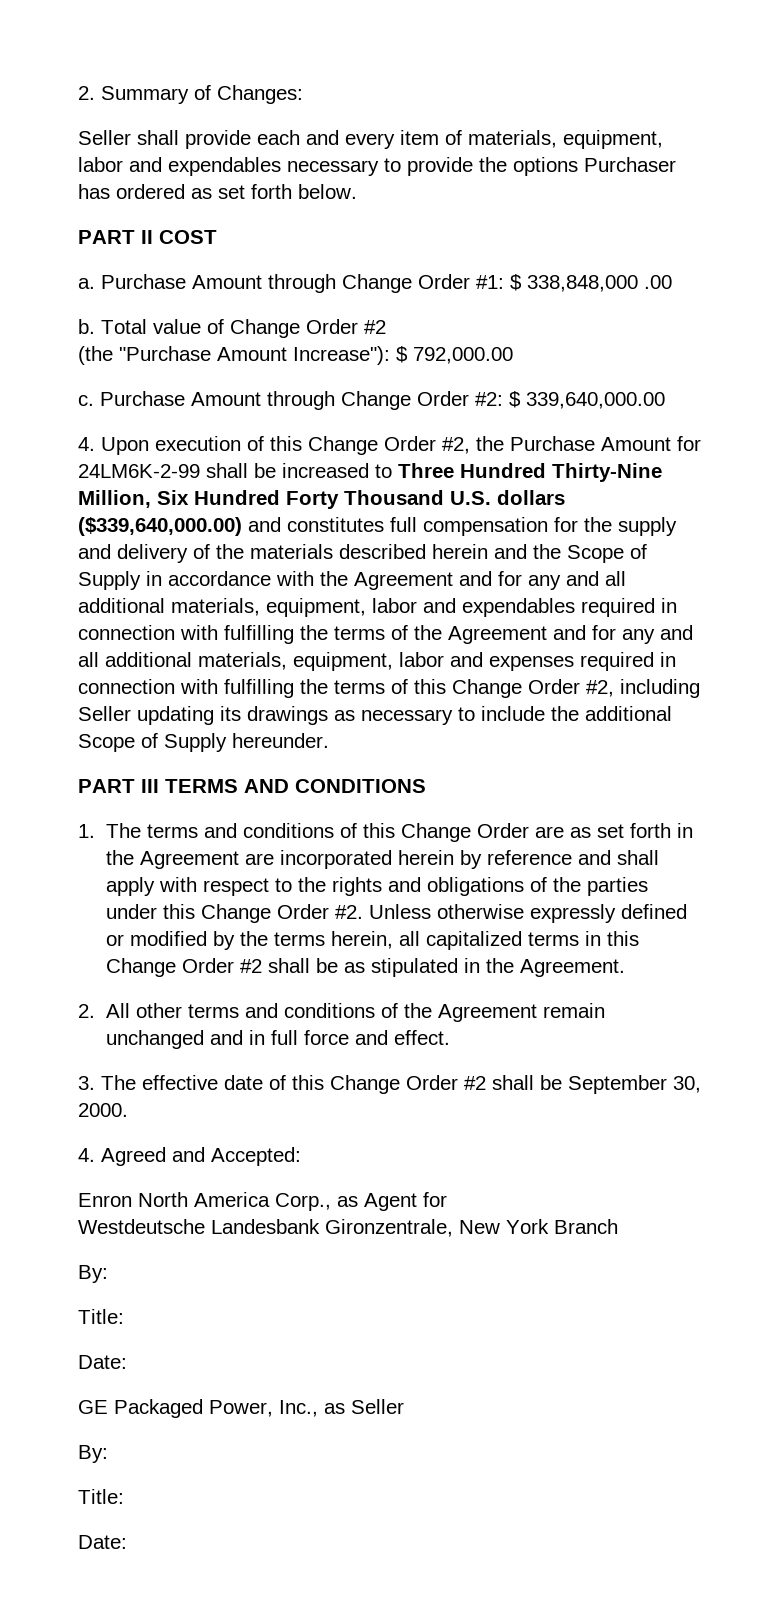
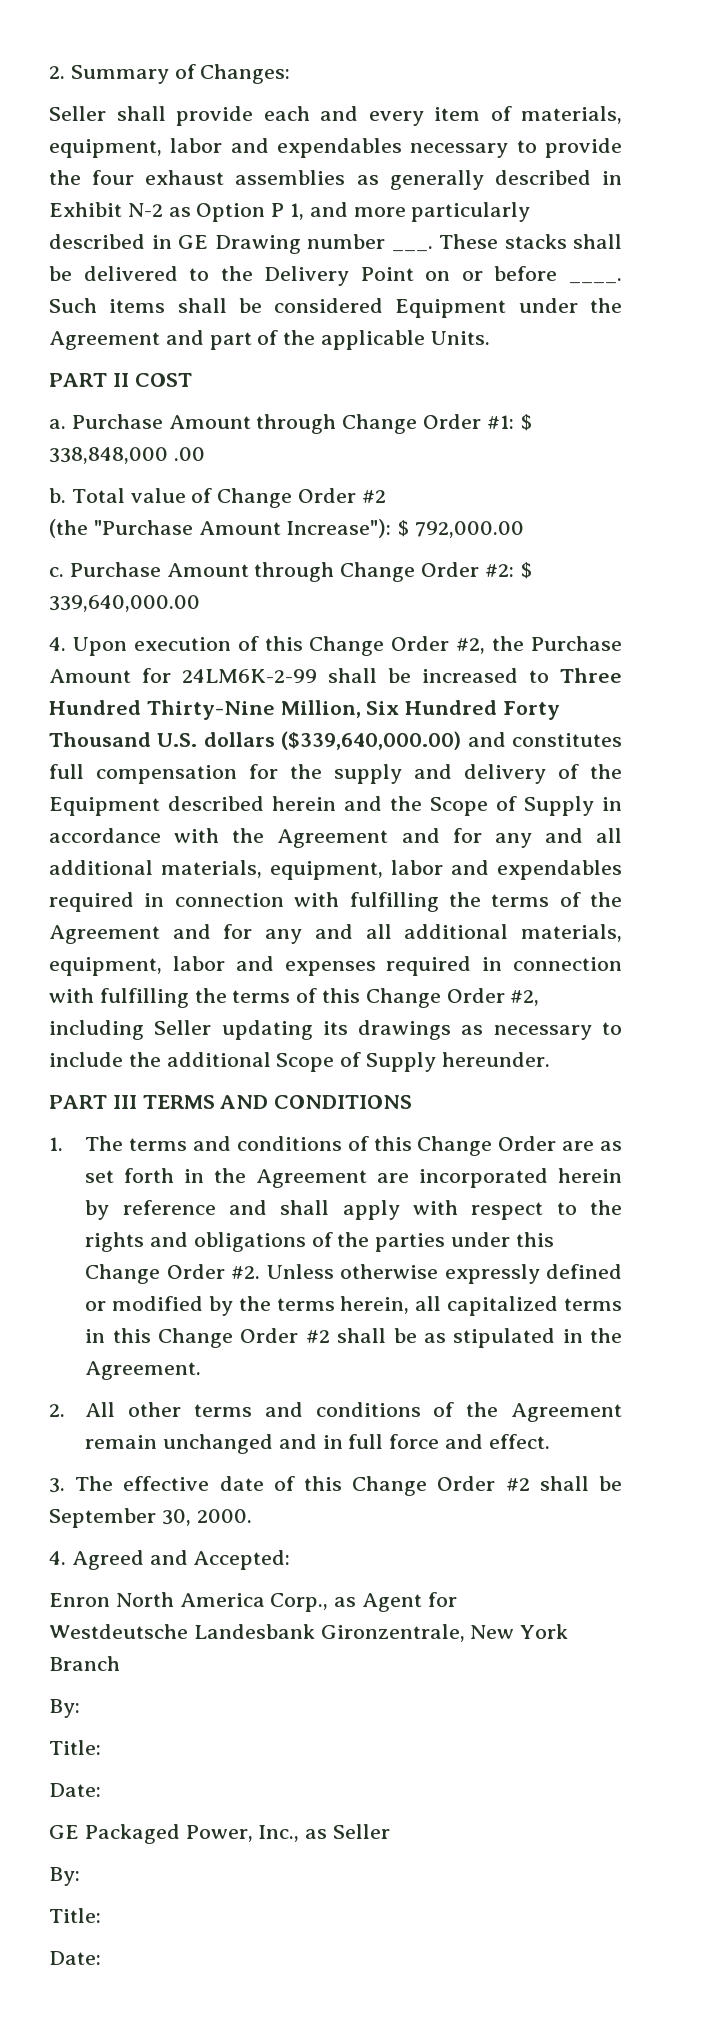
- Seller shall provide each and every item of materials, equipment, labor and expendables necessary to provide the options Purchaser has ordered as set forth below.
+ Seller shall provide each and every item of materials, equipment, labor and expendables necessary to provide the four exhaust assemblies as generally described in Exhibit N-2 as Option P 1, and more particularly described in GE Drawing number ___. These stacks shall be delivered to the Delivery Point on or before ____. Such items shall be considered Equipment under the Agreement and part of the applicable Units.
- 4. Upon execution of this Change Order #2, the Purchase Amount for 24LM6K-2-99 shall be increased to Three Hundred Thirty-Nine Million, Six Hundred Forty Thousand U.S. dollars ($339,640,000.00) and constitutes full compensation for the supply and delivery of the materials described herein and the Scope of Supply in accordance with the Agreement and for any and all additional materials, equipment, labor and expendables required in connection with fulfilling the terms of the Agreement and for any and all additional materials, equipment, labor and expenses required in connection with fulfilling the terms of this Change Order #2, including Seller updating its drawings as necessary to include the additional Scope of Supply hereunder.
+ 4. Upon execution of this Change Order #2, the Purchase Amount for 24LM6K-2-99 shall be increased to Three Hundred Thirty-Nine Million, Six Hundred Forty Thousand U.S. dollars ($339,640,000.00) and constitutes full compensation for the supply and delivery of the Equipment described herein and the Scope of Supply in accordance with the Agreement and for any and all additional materials, equipment, labor and expendables required in connection with fulfilling the terms of the Agreement and for any and all additional materials, equipment, labor and expenses required in connection with fulfilling the terms of this Change Order #2, including Seller updating its drawings as necessary to include the additional Scope of Supply hereunder.

